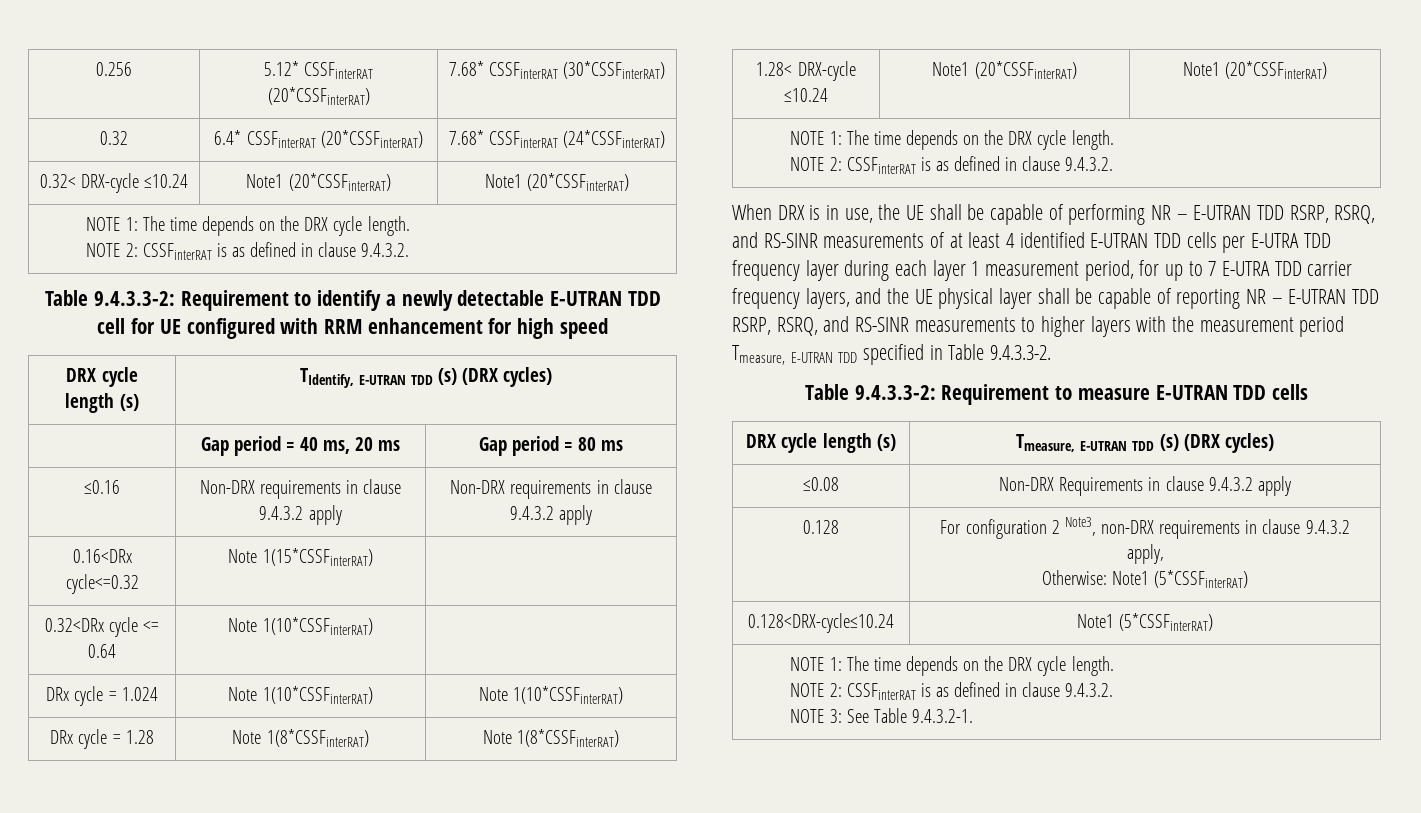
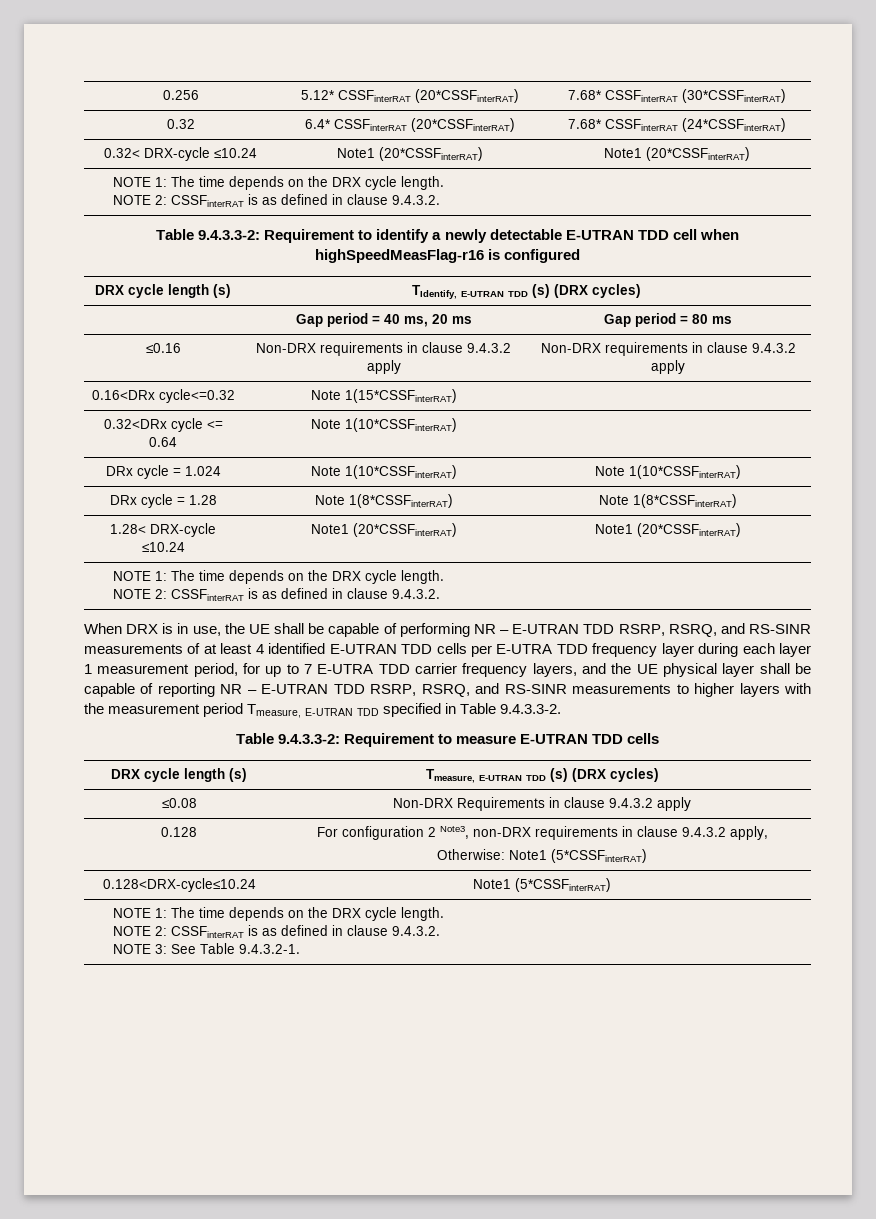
- Table 9.4.3.3-2: Requirement to identify a newly detectable E-UTRAN TDD cell for UE configured with RRM enhancement for high speed
+ Table 9.4.3.3-2: Requirement to identify a newly detectable E-UTRAN TDD cell when highSpeedMeasFlag-r16 is configured

